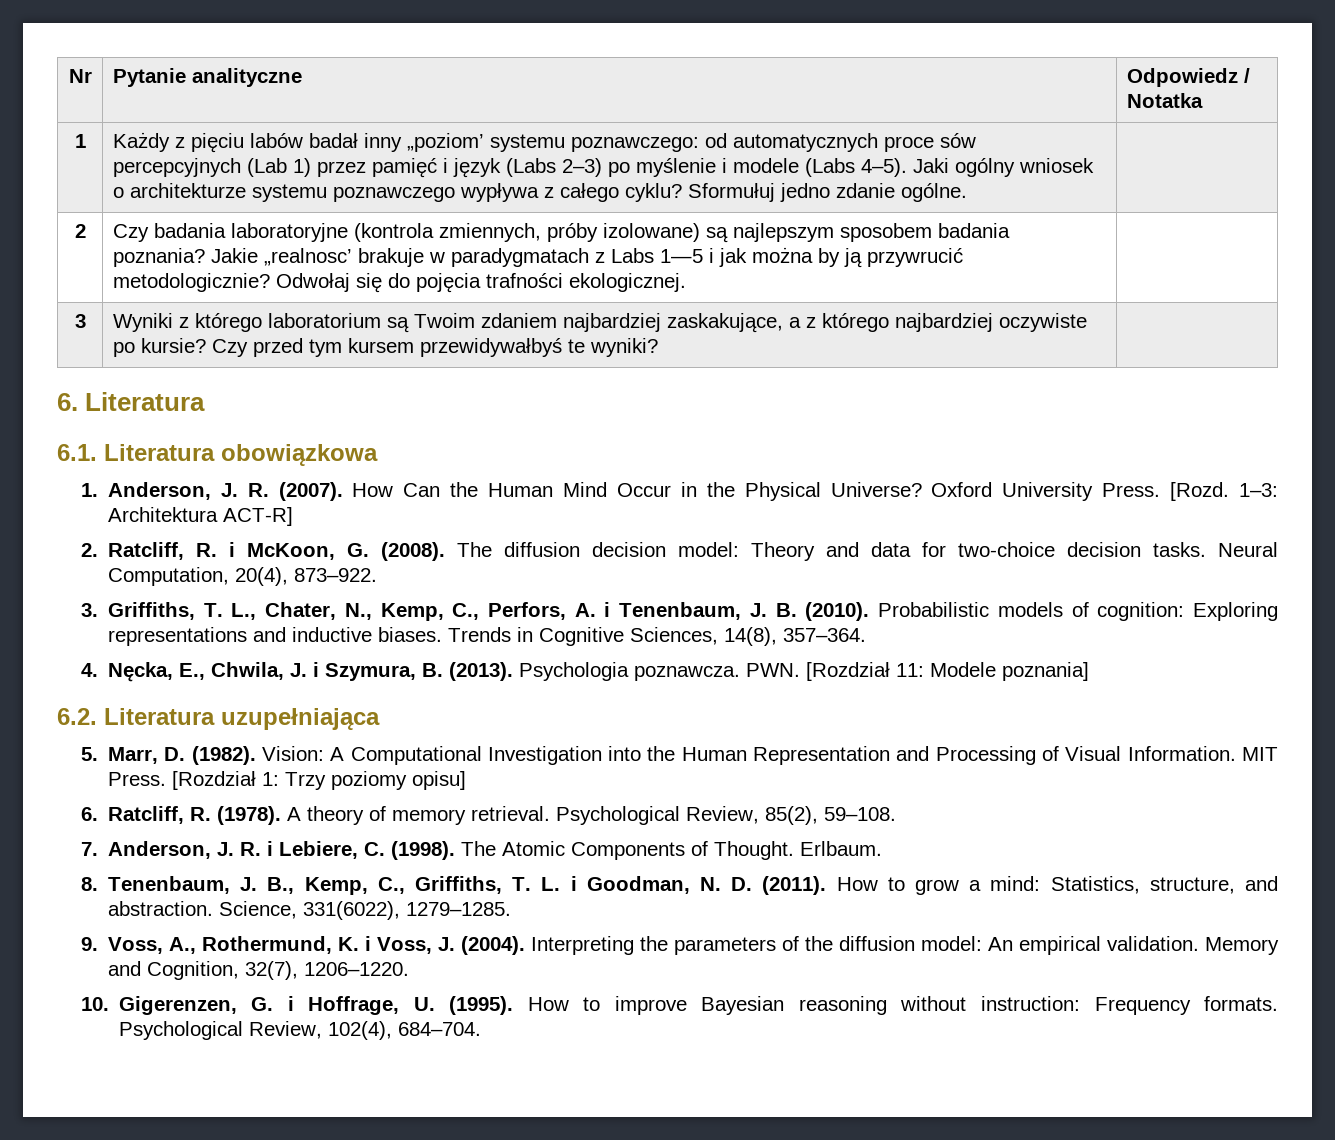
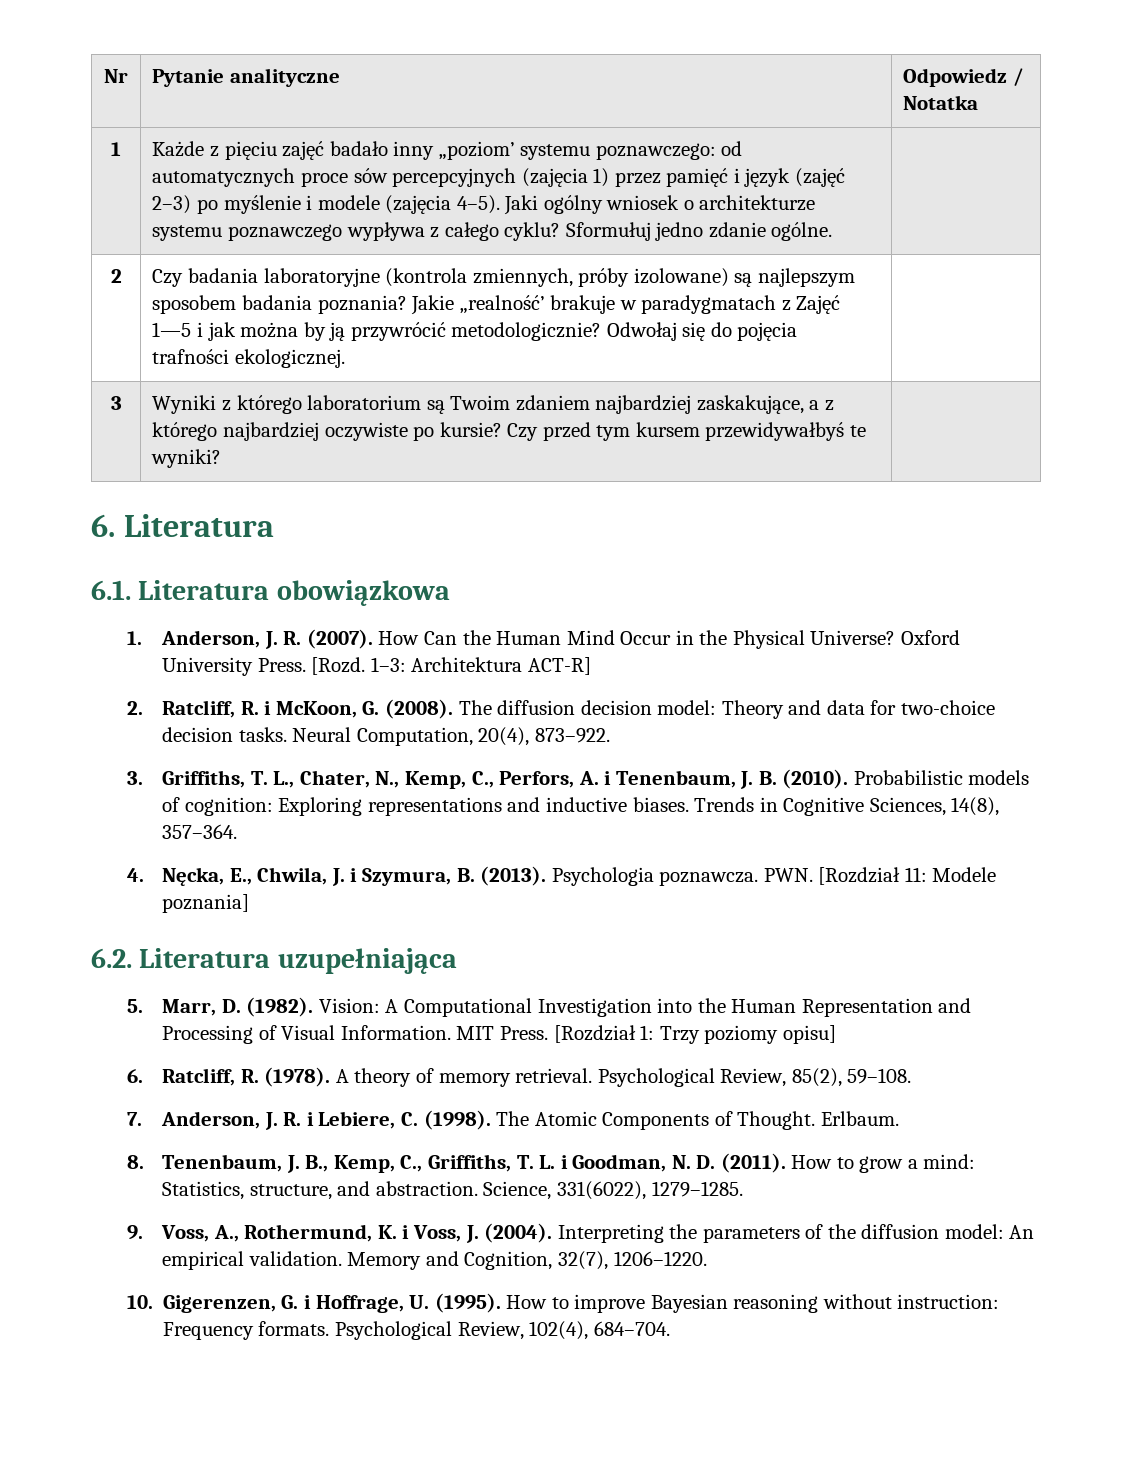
- Każdy z pięciu labów badał inny „poziom’ systemu poznawczego: od automatycznych proce sów percepcyjnych (Lab 1) przez pamięć i język (Labs 2–3) po myślenie i modele (Labs 4–5).
+ Każde z pięciu zajęć badało inny „poziom’ systemu poznawczego: od automatycznych proce sów percepcyjnych (zajęcia 1) przez pamięć i język (zajęć 2–3) po myślenie i modele (zajęcia 4–5).
- 2 | Czy badania laboratoryjne (kontrola zmiennych, próby izolowane) są najlepszym sposobem badania poznania? Jakie „realnosc’ brakuje w paradygmatach z Labs 1—5 i jak można by ją przywrucić metodologicznie? Odwołaj się do pojęcia trafności ekologicznej. |
+ 2 | Czy badania laboratoryjne (kontrola zmiennych, próby izolowane) są najlepszym sposobem badania poznania? Jakie „realność’ brakuje w paradygmatach z Zajęć 1—5 i jak można by ją przywrócić metodologicznie? Odwołaj się do pojęcia trafności ekologicznej. |

